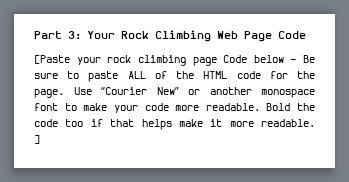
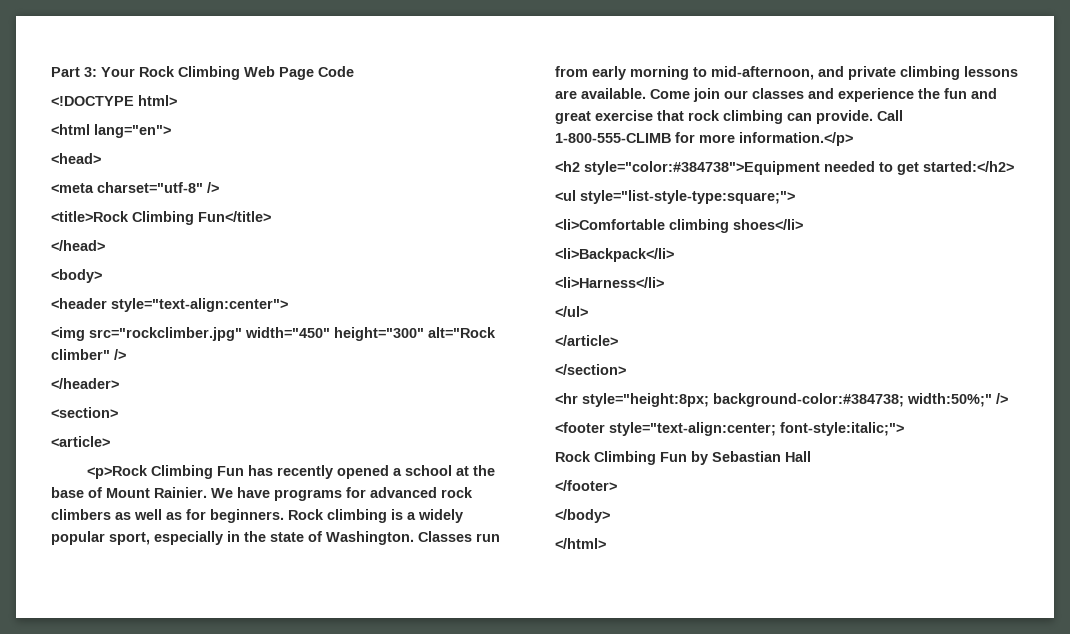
- [Paste your rock climbing page Code below – Be sure to paste ALL of the HTML code for the page. Use “Courier New” or another monospace font to make your code more readable. Bold the code too if that helps make it more readable. ]
+ <!DOCTYPE html>
+ <html lang="en">
+ <head>
+ <meta charset="utf-8" />
+ <title>Rock Climbing Fun</title>
+ </head>
+ <body>
+ <header style="text-align:center">
+ <img src="rockclimber.jpg" width="450" height="300" alt="Rock climber" />
+ </header>
+ <section>
+ <article>
+ <p>Rock Climbing Fun has recently opened a school at the base of Mount Rainier. We have programs for advanced rock climbers as well as for beginners. Rock climbing is a widely popular sport, especially in the state of Washington. Classes run from early morning to mid-afternoon, and private climbing lessons are available. Come join our classes and experience the fun and great exercise that rock climbing can provide. Call 1-800-555-CLIMB for more information.</p>
+ <h2 style="color:#384738">Equipment needed to get started:</h2>
+ <ul style="list-style-type:square;">
+ <li>Comfortable climbing shoes</li>
+ <li>Backpack</li>
+ <li>Harness</li>
+ </ul>
+ </article>
+ </section>
+ <hr style="height:8px; background-color:#384738; width:50%;" />
+ <footer style="text-align:center; font-style:italic;">
+ Rock Climbing Fun by Sebastian Hall
+ </footer>
+ </body>
+ </html>

